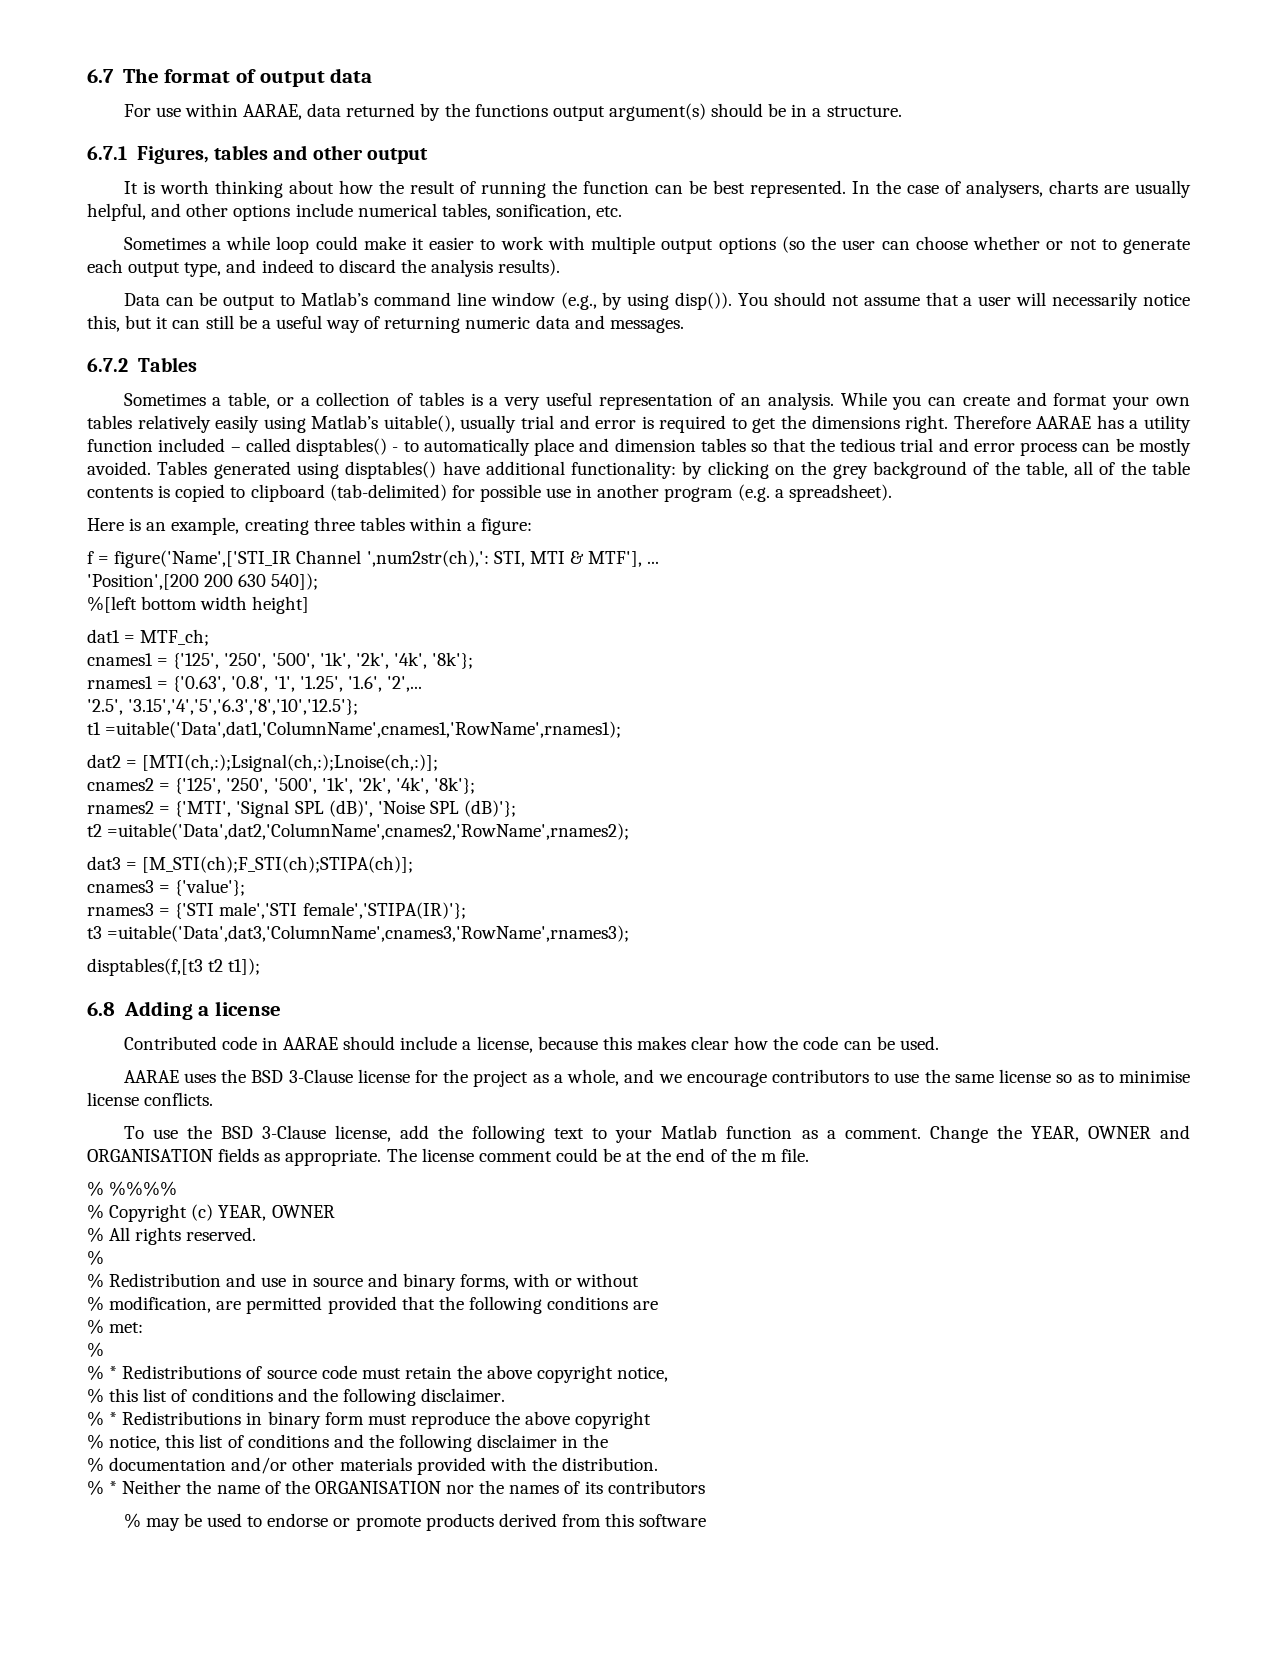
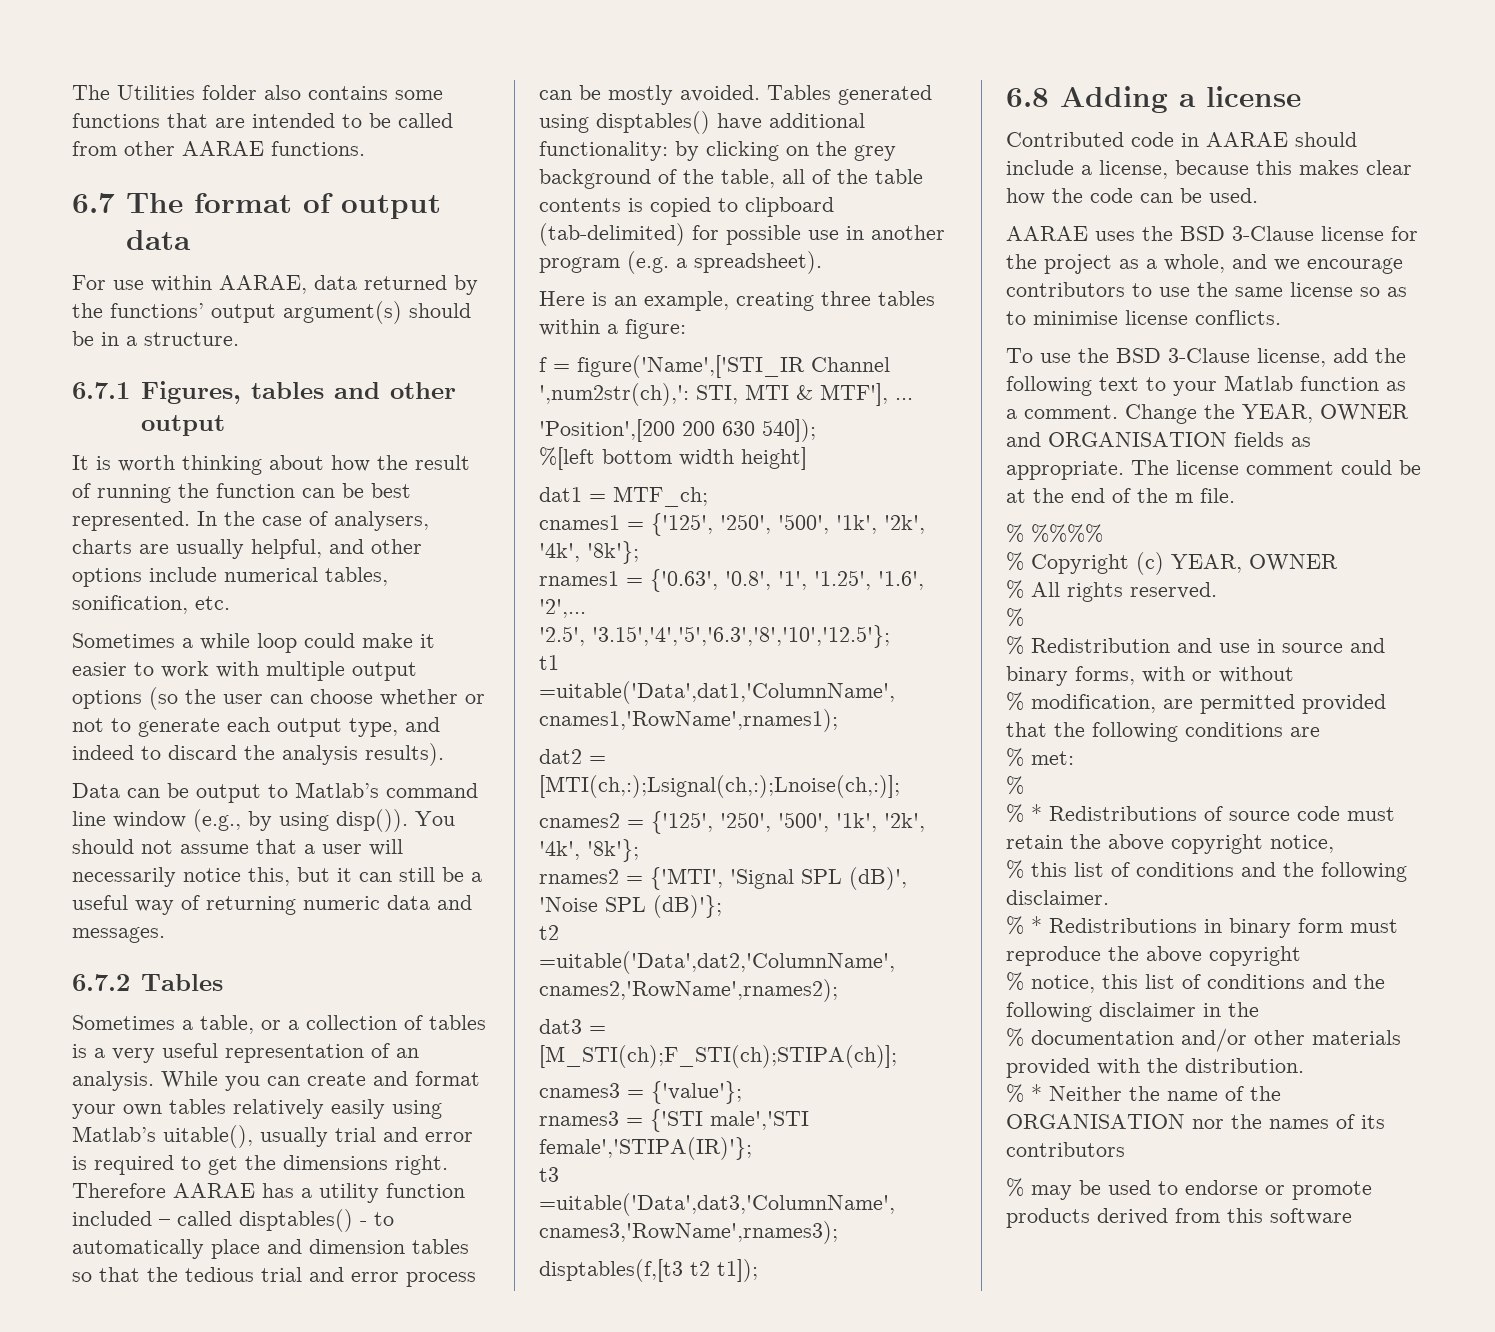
+ The Utilities folder also contains some functions that are intended to be called from other AARAE functions.
- For use within AARAE, data returned by the functions output argument(s) should be in a structure.
+ For use within AARAE, data returned by the functions’ output argument(s) should be in a structure.

